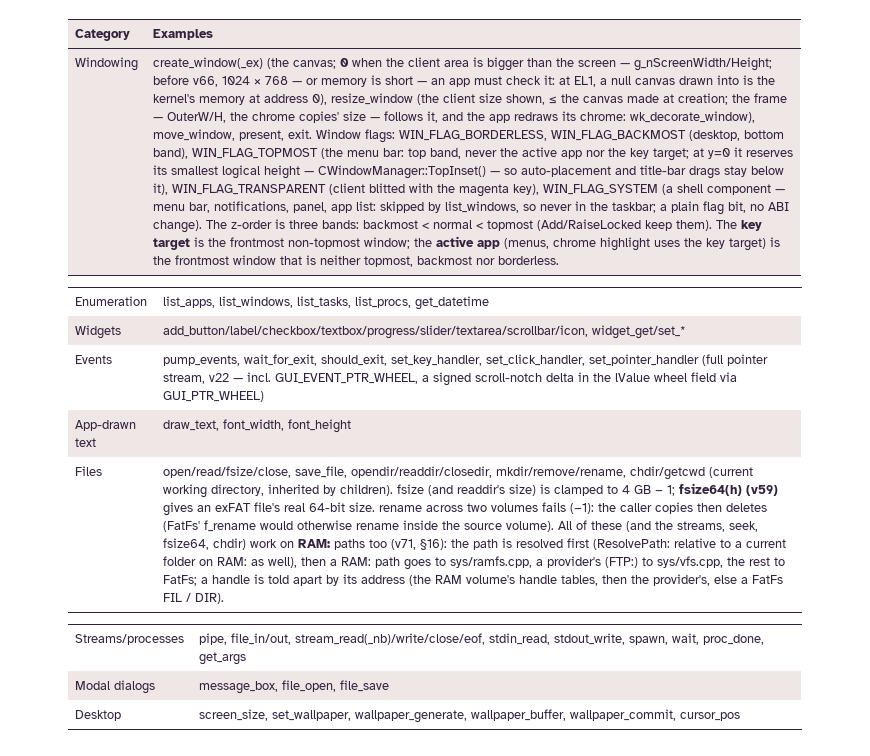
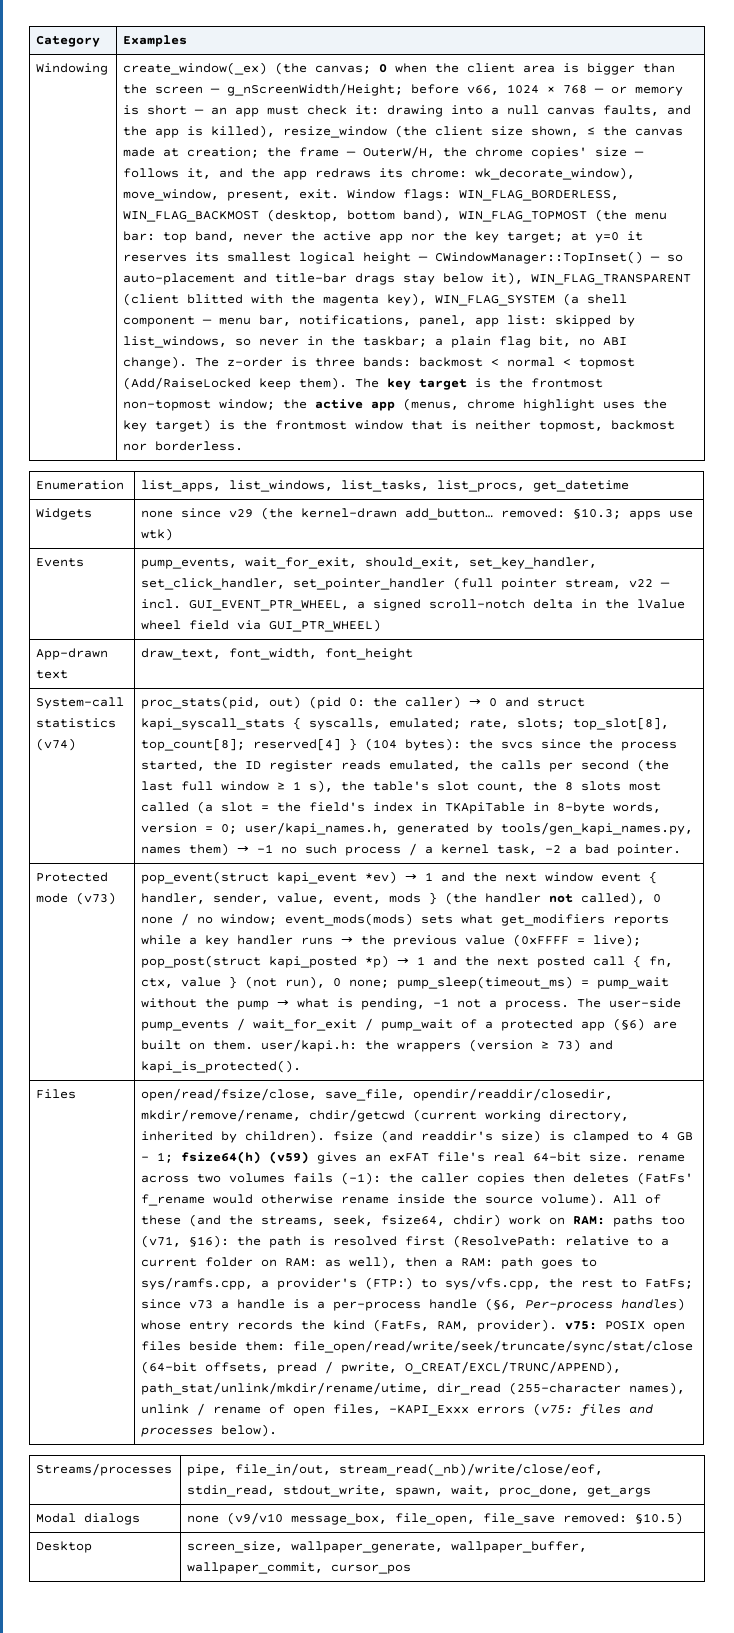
- at EL1, a null canvas drawn into is the kernel's memory at address 0), resize_window (the client size shown, ≤ the canvas made at creation;
+ drawing into a null canvas faults, and the app is killed), resize_window (the client size shown, ≤ the canvas made at creation;
- Widgets | add_button/label/checkbox/textbox/progress/slider/textarea/scrollbar/icon, widget_get/set_*
+ Widgets | none since v29 (the kernel-drawn add_button… removed: §10.3; apps use wtk)
+ System-call statistics (v74) | proc_stats(pid, out) (pid 0: the caller) → 0 and struct kapi_syscall_stats { syscalls, emulated; rate, slots; top_slot[8], top_count[8]; reserved[4] } (104 bytes): the svcs since the process started, the ID register reads emulated, the calls per second (the last full window ≥ 1 s), the table's slot count, the 8 slots most called (a slot = the field's index in TKApiTable in 8-byte words, version = 0; user/kapi_names.h, generated by tools/gen_kapi_names.py, names them) → −1 no such process / a kernel task, −2 a bad pointer.
+ Protected mode (v73) | pop_event(struct kapi_event *ev) → 1 and the next window event { handler, sender, value, event, mods } (the handler not called), 0 none / no window; event_mods(mods) sets what get_modifiers reports while a key handler runs → the previous value (0xFFFF = live); pop_post(struct kapi_posted *p) → 1 and the next posted call { fn, ctx, value } (not run), 0 none; pump_sleep(timeout_ms) = pump_wait without the pump → what is pending, −1 not a process. The user-side pump_events / wait_for_exit / pump_wait of a protected app (§6) are built on them. user/kapi.h: the wrappers (version ≥ 73) and kapi_is_protected().
- All of these (and the streams, seek, fsize64, chdir) work on RAM: paths too (v71, §16): the path is resolved first (ResolvePath: relative to a current folder on RAM: as well), then a RAM: path goes to sys/ramfs.cpp, a provider's (FTP:) to sys/vfs.cpp, the rest to FatFs; a handle is told apart by its address (the RAM volume's handle tables, then the provider's, else a FatFs FIL / DIR).
+ All of these (and the streams, seek, fsize64, chdir) work on RAM: paths too (v71, §16): the path is resolved first (ResolvePath: relative to a current folder on RAM: as well), then a RAM: path goes to sys/ramfs.cpp, a provider's (FTP:) to sys/vfs.cpp, the rest to FatFs; since v73 a handle is a per-process handle (§6, Per-process handles) whose entry records the kind (FatFs, RAM, provider). v75: POSIX open files beside them: file_open/read/write/seek/truncate/sync/stat/close (64-bit offsets, pread / pwrite, O_CREAT/EXCL/TRUNC/APPEND), path_stat/unlink/mkdir/rename/utime, dir_read (255-character names), unlink / rename of open files, -KAPI_Exxx errors (v75: files and processes below).
- Modal dialogs | message_box, file_open, file_save
+ Modal dialogs | none (v9/v10 message_box, file_open, file_save removed: §10.5)
- Desktop | screen_size, set_wallpaper, wallpaper_generate, wallpaper_buffer, wallpaper_commit, cursor_pos
+ Desktop | screen_size, wallpaper_generate, wallpaper_buffer, wallpaper_commit, cursor_pos

